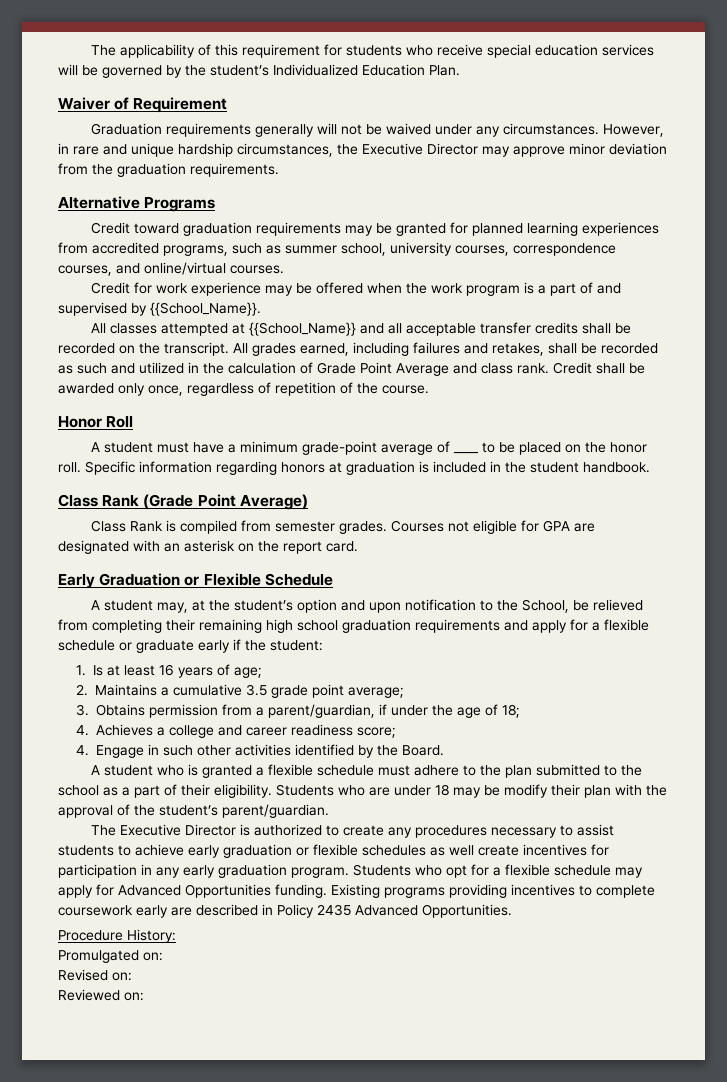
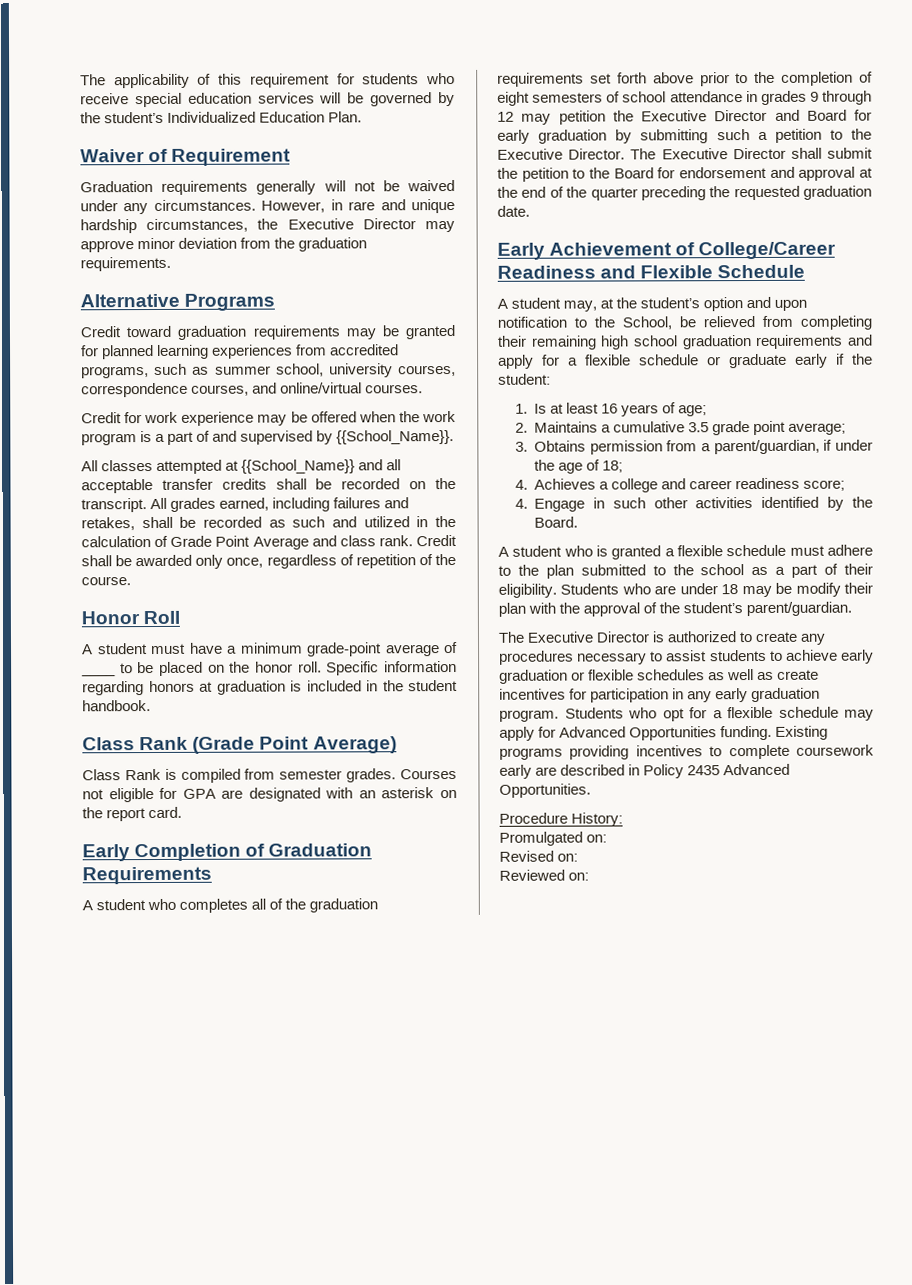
- Early Graduation or Flexible Schedule
+ Early Completion of Graduation Requirements
+ A student who completes all of the graduation requirements set forth above prior to the completion of eight semesters of school attendance in grades 9 through 12 may petition the Executive Director and Board for early graduation by submitting such a petition to the Executive Director. The Executive Director shall submit the petition to the Board for endorsement and approval at the end of the quarter preceding the requested graduation date.
+ Early Achievement of College/Career Readiness and Flexible Schedule
- The Executive Director is authorized to create any procedures necessary to assist students to achieve early graduation or flexible schedules as well create incentives for participation in any early graduation program.
+ The Executive Director is authorized to create any procedures necessary to assist students to achieve early graduation or flexible schedules as well as create incentives for participation in any early graduation program.

